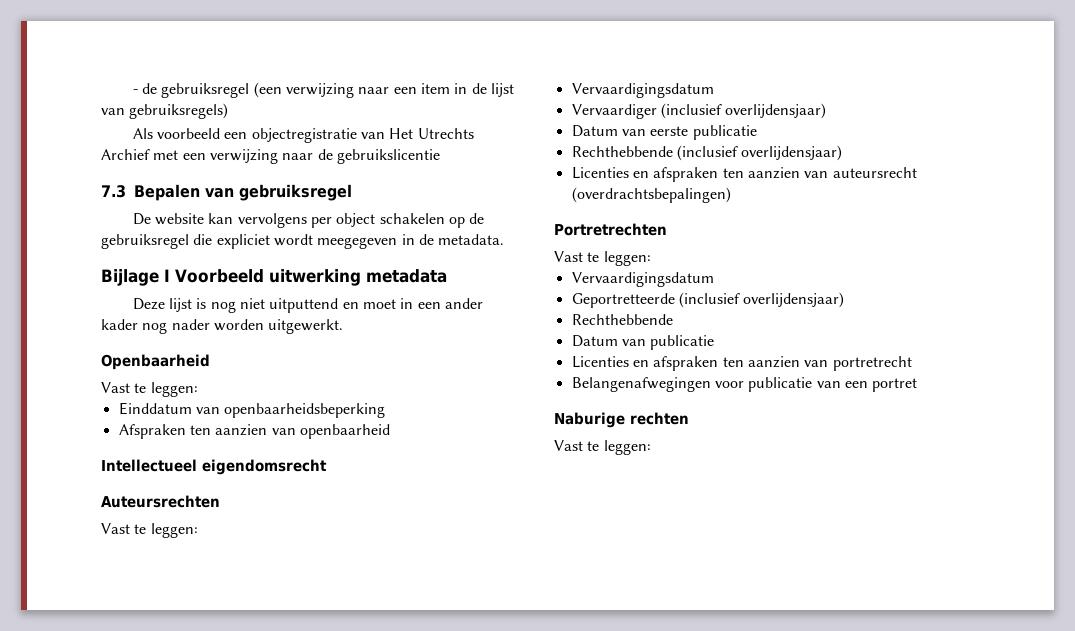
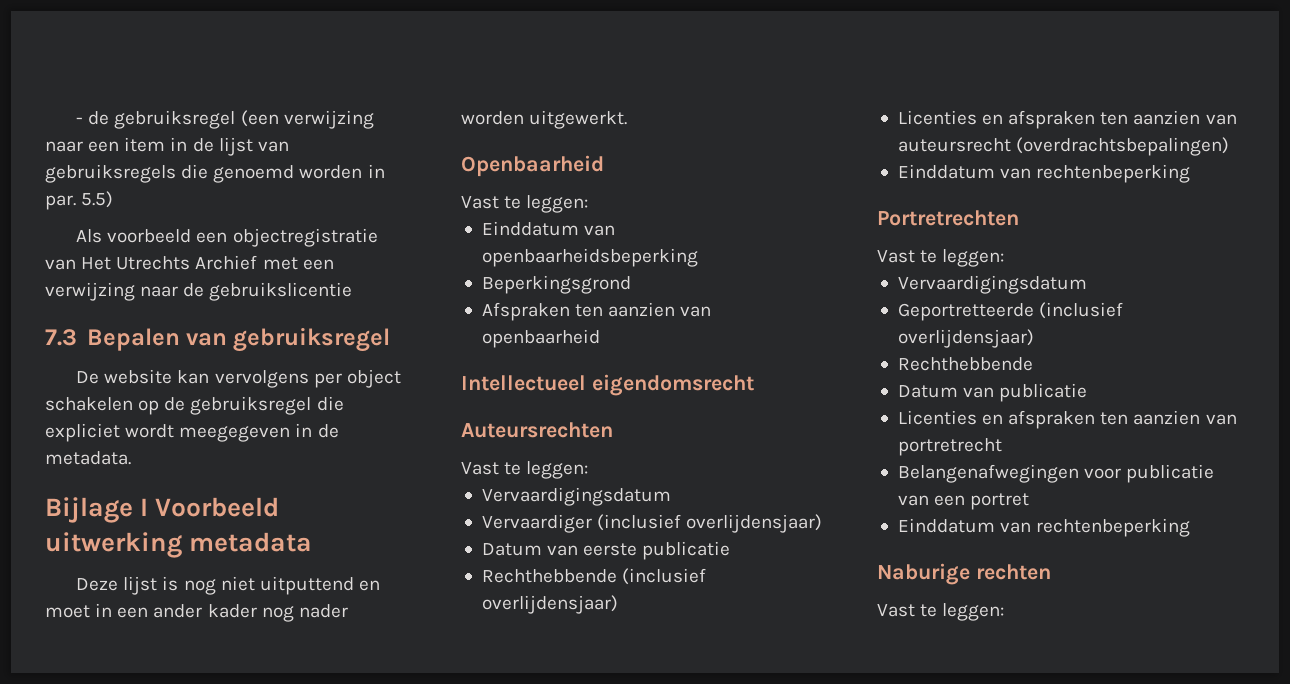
- - de gebruiksregel (een verwijzing naar een item in de lijst van gebruiksregels)
+ - de gebruiksregel (een verwijzing naar een item in de lijst van gebruiksregels die genoemd worden in par. 5.5)
+ Beperkingsgrond
  Licenties en afspraken ten aanzien van auteursrecht (overdrachtsbepalingen)
+ Einddatum van rechtenbeperking
  Belangenafwegingen voor publicatie van een portret
+ Einddatum van rechtenbeperking

